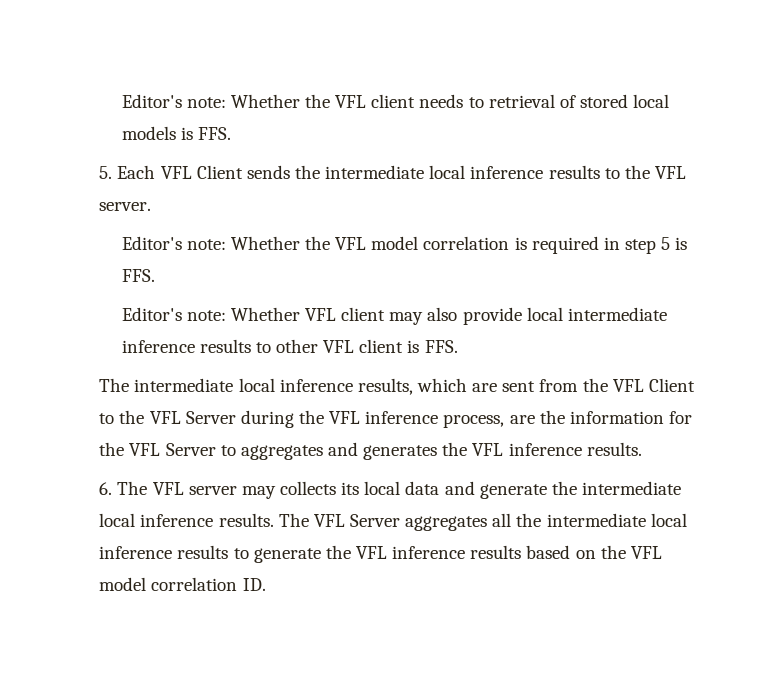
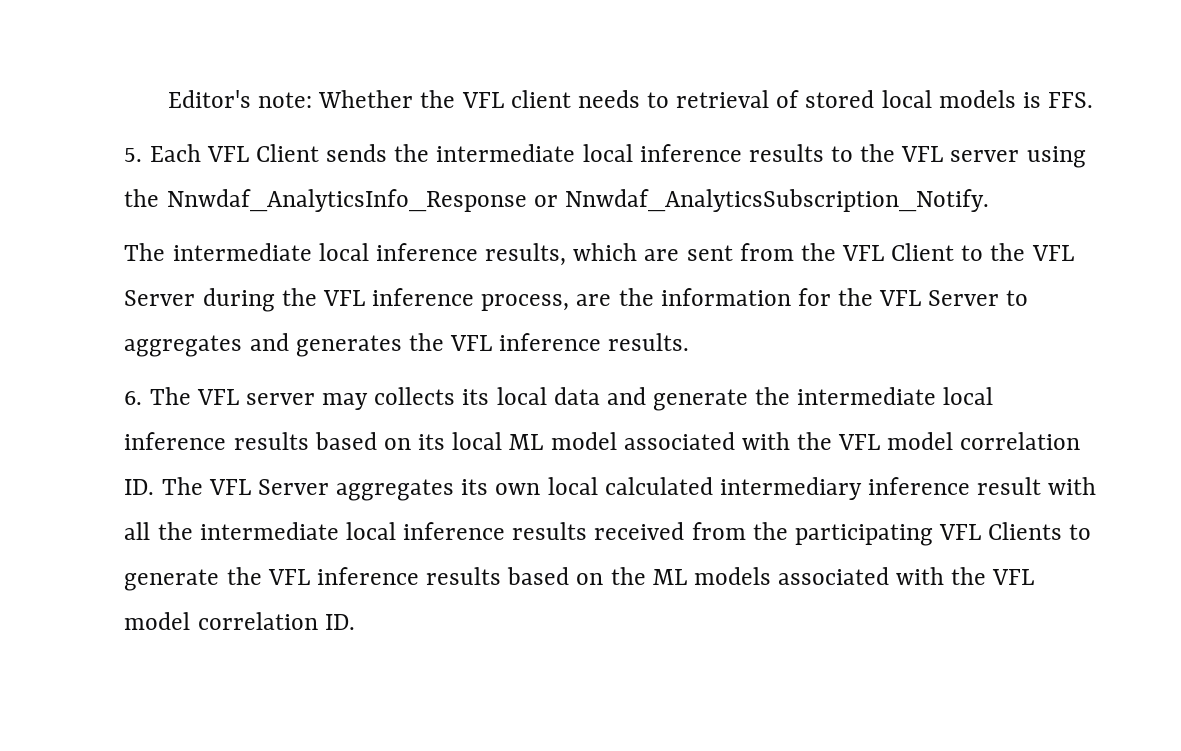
- 5. Each VFL Client sends the intermediate local inference results to the VFL server.
- Editor's note: Whether the VFL model correlation is required in step 5 is FFS.
- Editor's note: Whether VFL client may also provide local intermediate inference results to other VFL client is FFS.
+ 5. Each VFL Client sends the intermediate local inference results to the VFL server using the Nnwdaf_AnalyticsInfo_Response or Nnwdaf_AnalyticsSubscription_Notify.
- 6. The VFL server may collects its local data and generate the intermediate local inference results. The VFL Server aggregates all the intermediate local inference results to generate the VFL inference results based on the VFL model correlation ID.
+ 6. The VFL server may collects its local data and generate the intermediate local inference results based on its local ML model associated with the VFL model correlation ID. The VFL Server aggregates its own local calculated intermediary inference result with all the intermediate local inference results received from the participating VFL Clients to generate the VFL inference results based on the ML models associated with the VFL model correlation ID.

